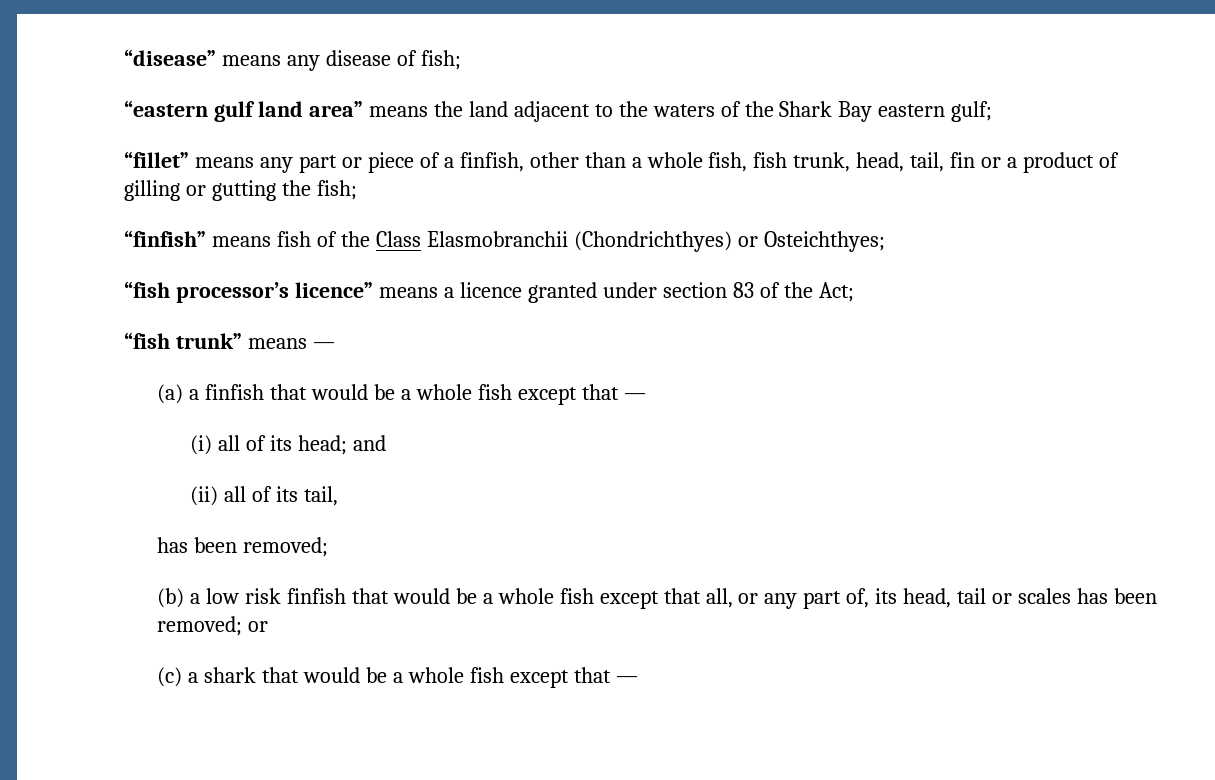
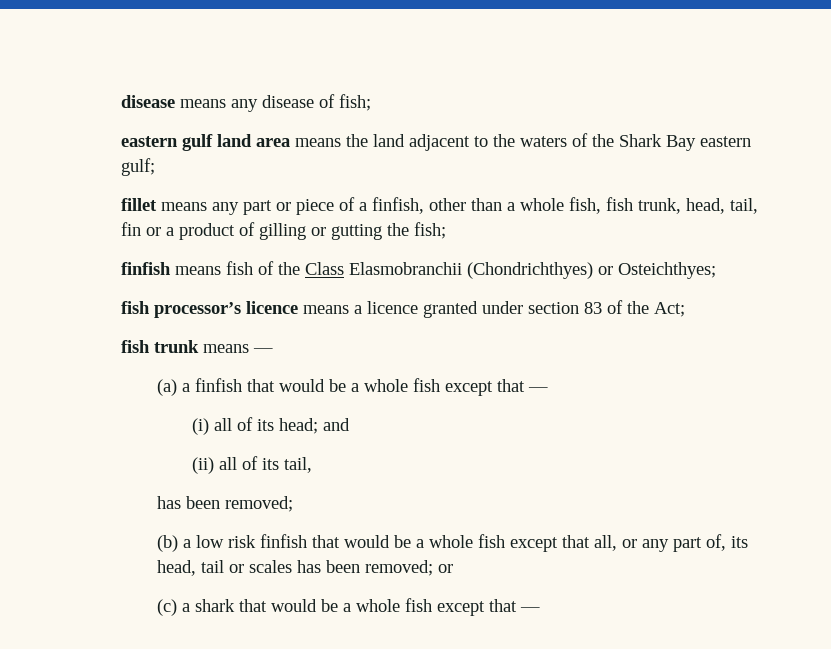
- “disease” means any disease of fish;
+ disease means any disease of fish;
- “eastern gulf land area” means the land adjacent to the waters of the Shark Bay eastern gulf;
+ eastern gulf land area means the land adjacent to the waters of the Shark Bay eastern gulf;
- “fillet” means any part or piece of a finfish, other than a whole fish, fish trunk, head, tail, fin or a product of gilling or gutting the fish;
+ fillet means any part or piece of a finfish, other than a whole fish, fish trunk, head, tail, fin or a product of gilling or gutting the fish;
- “finfish” means fish of the Class Elasmobranchii (Chondrichthyes) or Osteichthyes;
+ finfish means fish of the Class Elasmobranchii (Chondrichthyes) or Osteichthyes;
- “fish processor’s licence” means a licence granted under section 83 of the Act;
+ fish processor’s licence means a licence granted under section 83 of the Act;
- “fish trunk” means —
+ fish trunk means —

